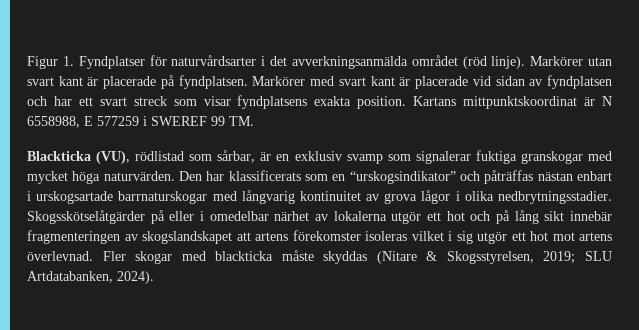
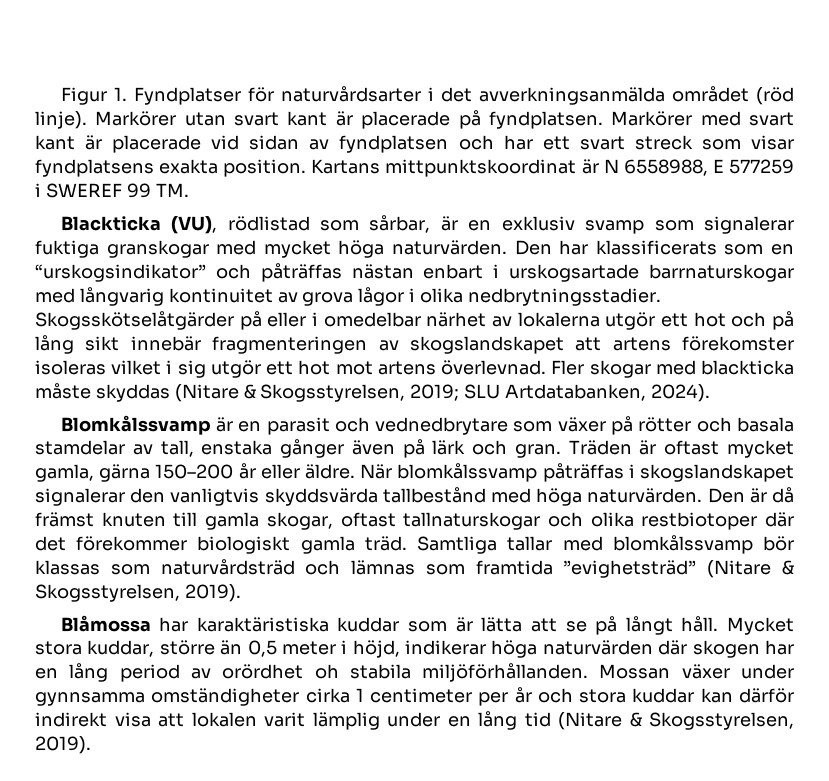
+ Blomkålssvamp är en parasit och vednedbrytare som växer på rötter och basala stamdelar av tall, enstaka gånger även på lärk och gran. Träden är oftast mycket gamla, gärna 150–200 år eller äldre. När blomkålssvamp påträffas i skogslandskapet signalerar den vanligtvis skyddsvärda tallbestånd med höga naturvärden. Den är då främst knuten till gamla skogar, oftast tallnaturskogar och olika restbiotoper där det förekommer biologiskt gamla träd. Samtliga tallar med blomkålssvamp bör klassas som naturvårdsträd och lämnas som framtida ”evighetsträd” (Nitare & Skogsstyrelsen, 2019).
+ Blåmossa har karaktäristiska kuddar som är lätta att se på långt håll. Mycket stora kuddar, större än 0,5 meter i höjd, indikerar höga naturvärden där skogen har en lång period av orördhet oh stabila miljöförhållanden. Mossan växer under gynnsamma omständigheter cirka 1 centimeter per år och stora kuddar kan därför indirekt visa att lokalen varit lämplig under en lång tid (Nitare & Skogsstyrelsen, 2019).

